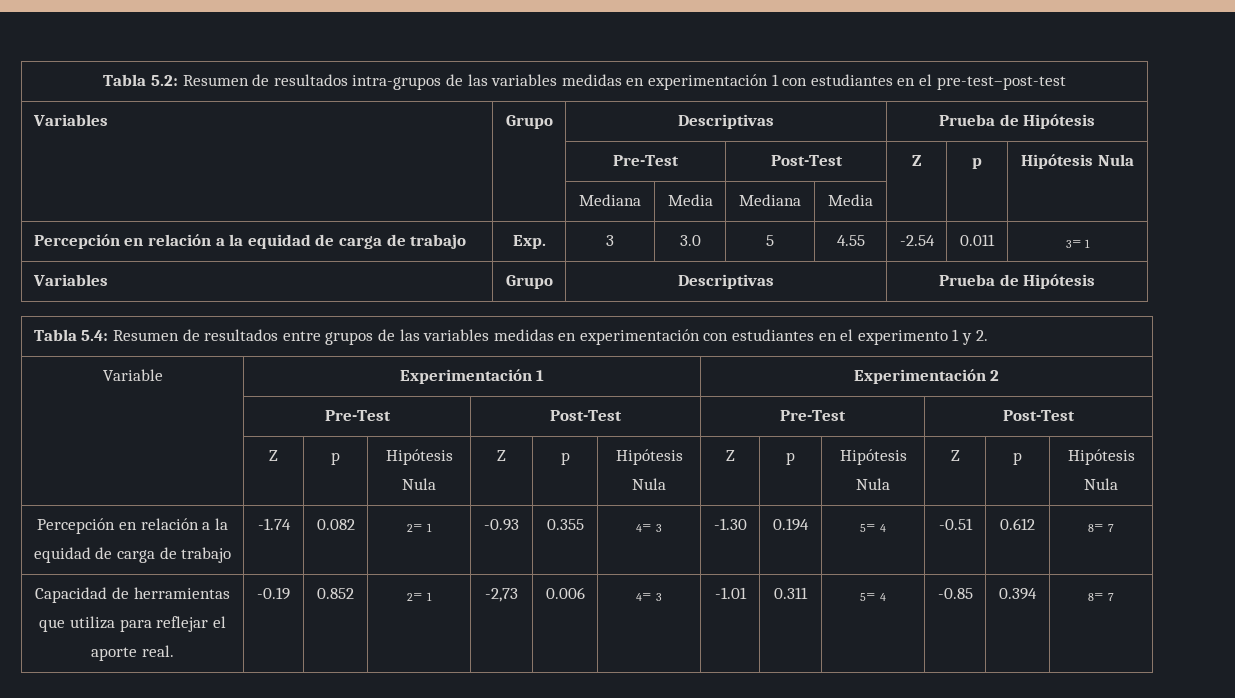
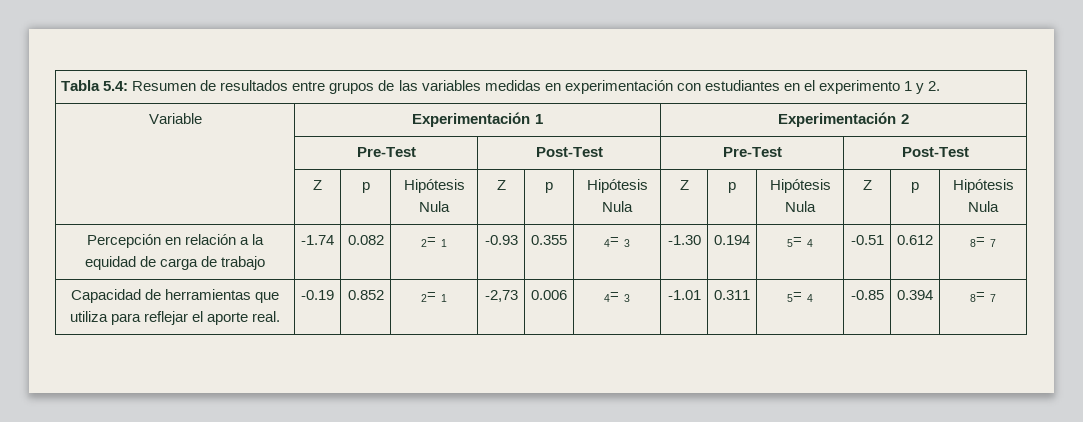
- Tabla 5.2: Resumen de resultados intra-grupos de las variables medidas en experimentación 1 con estudiantes en el pre-test–post-test
- Variables | Grupo | Descriptivas | Prueba de Hipótesis
- | | Pre-Test | Post-Test | Z | p | Hipótesis Nula
- | | Mediana | Media | Mediana | Media | | |
- Percepción en relación a la equidad de carga de trabajo | Exp. | 3 | 3.0 | 5 | 4.55 | -2.54 | 0.011 | 3= 1
- Variables | Grupo | Descriptivas | Prueba de Hipótesis

